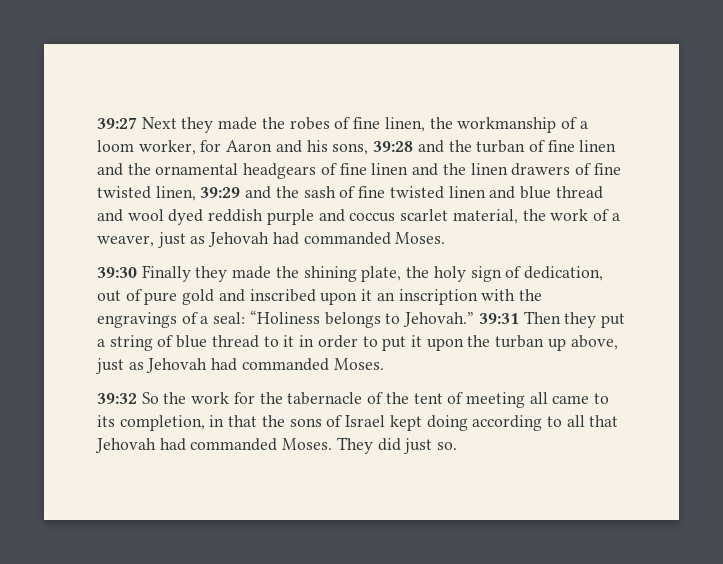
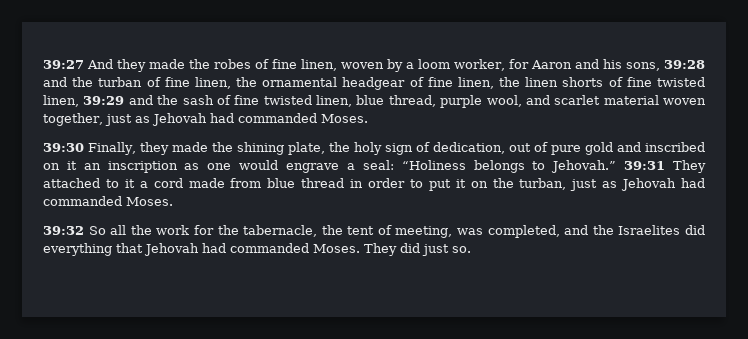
- 39:27 Next they made the robes of fine linen, the workmanship of a loom worker, for Aaron and his sons, 39:28 and the turban of fine linen and the ornamental headgears of fine linen and the linen drawers of fine twisted linen, 39:29 and the sash of fine twisted linen and blue thread and wool dyed reddish purple and coccus scarlet material, the work of a weaver, just as Jehovah had commanded Moses.
+ 39:27 And they made the robes of fine linen, woven by a loom worker, for Aaron and his sons, 39:28 and the turban of fine linen, the ornamental headgear of fine linen, the linen shorts of fine twisted linen, 39:29 and the sash of fine twisted linen, blue thread, purple wool, and scarlet material woven together, just as Jehovah had commanded Moses.
- 39:30 Finally they made the shining plate, the holy sign of dedication, out of pure gold and inscribed upon it an inscription with the engravings of a seal: “Holiness belongs to Jehovah.”
+ 39:30 Finally, they made the shining plate, the holy sign of dedication, out of pure gold and inscribed on it an inscription as one would engrave a seal: “Holiness belongs to Jehovah.”
- 39:31 Then they put a string of blue thread to it in order to put it upon the turban up above, just as Jehovah had commanded Moses.
+ 39:31 They attached to it a cord made from blue thread in order to put it on the turban, just as Jehovah had commanded Moses.
- 39:32 So the work for the tabernacle of the tent of meeting all came to its completion, in that the sons of Israel kept doing according to all that Jehovah had commanded Moses.
+ 39:32 So all the work for the tabernacle, the tent of meeting, was completed, and the Israelites did everything that Jehovah had commanded Moses.

